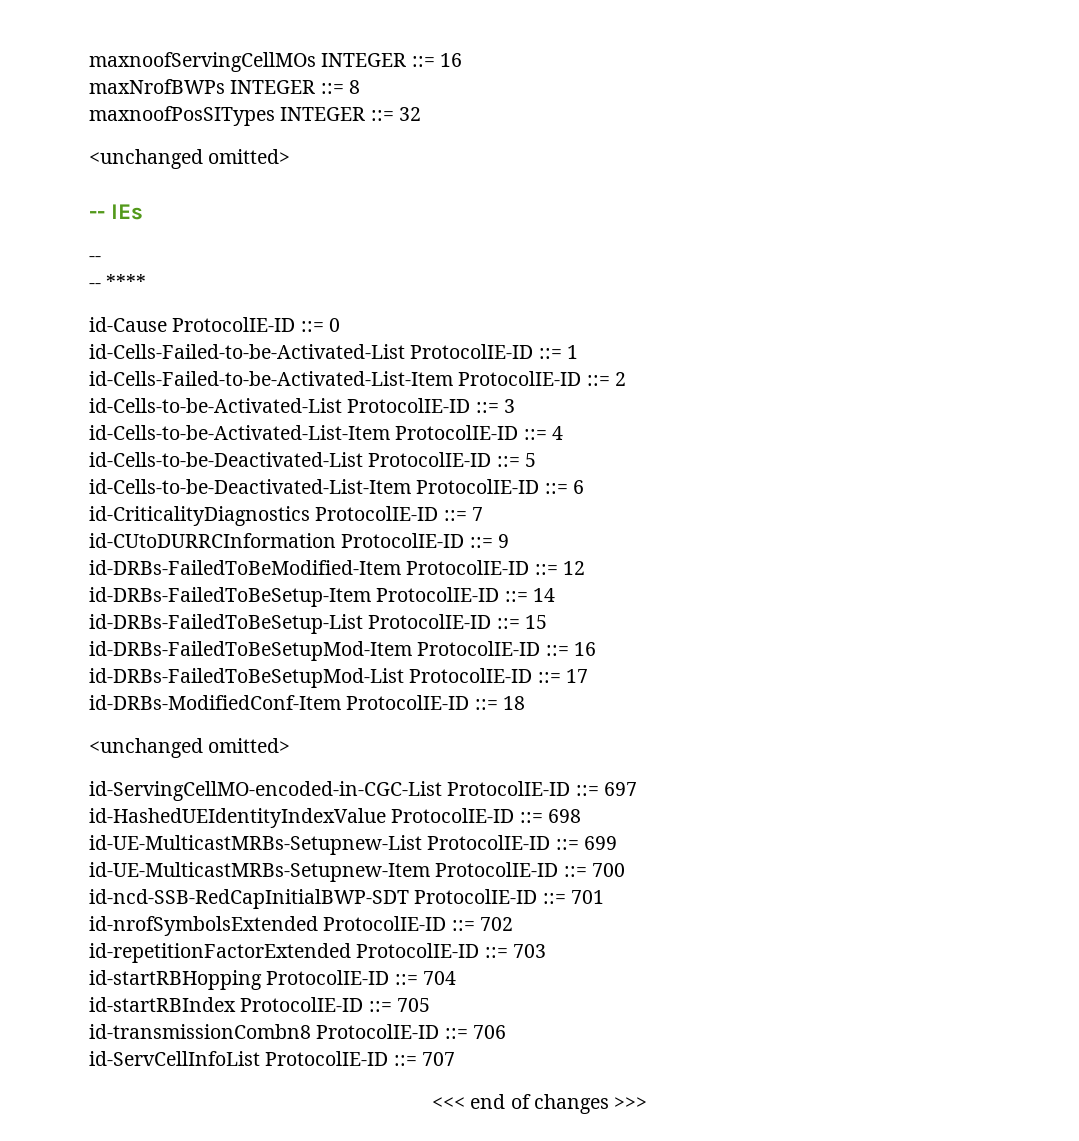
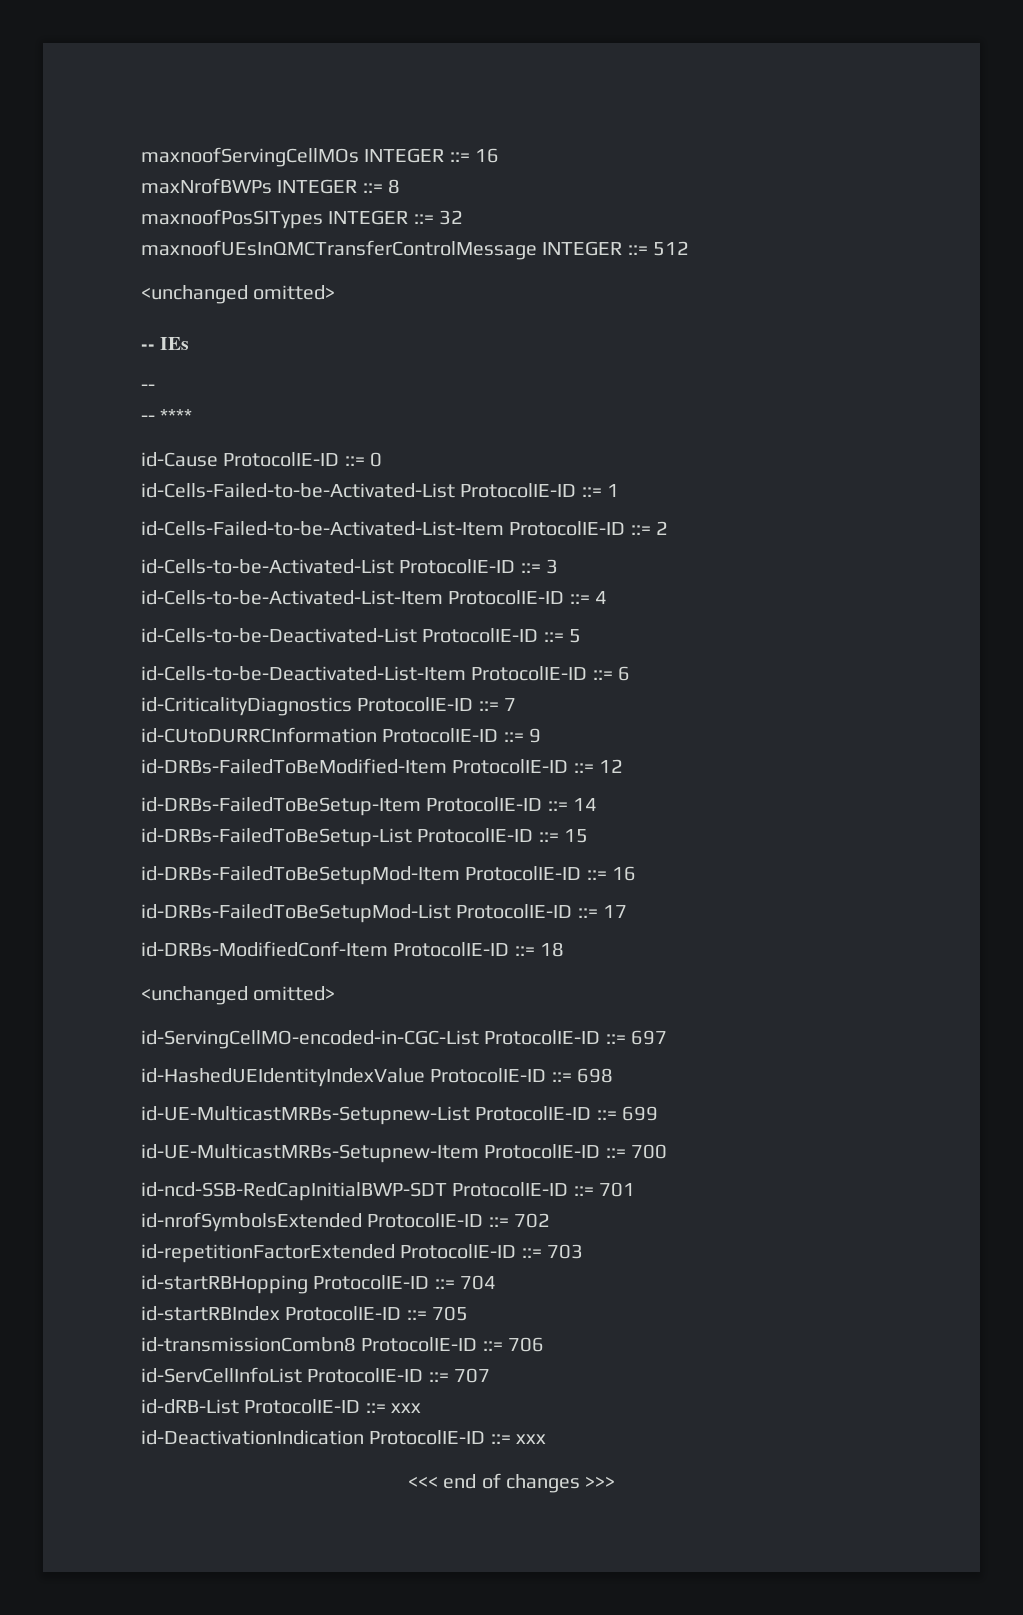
+ maxnoofUEsInQMCTransferControlMessage INTEGER ::= 512
+ id-dRB-List ProtocolIE-ID ::= xxx
+ id-DeactivationIndication ProtocolIE-ID ::= xxx

